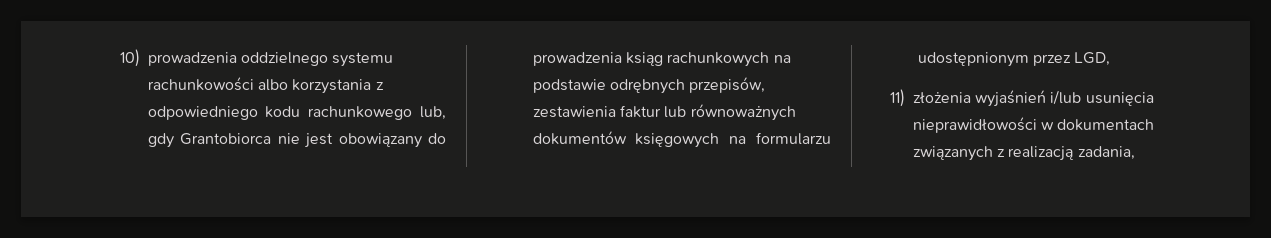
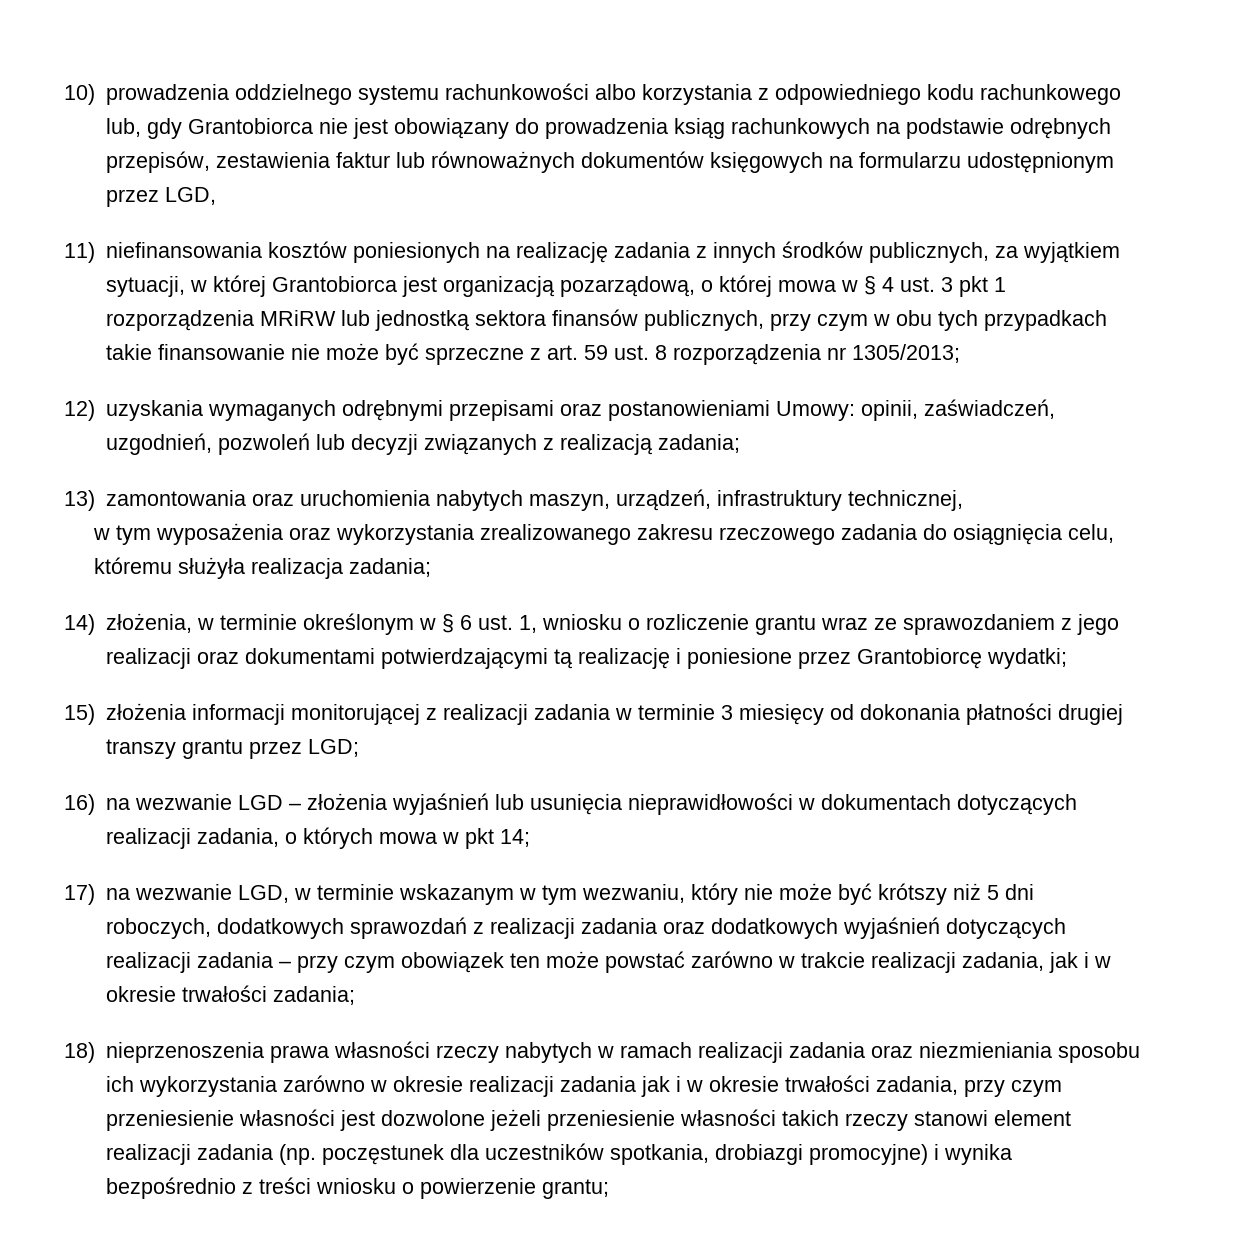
- 11) złożenia wyjaśnień i/lub usunięcia nieprawidłowości w dokumentach związanych z realizacją zadania,
+ 11) niefinansowania kosztów poniesionych na realizację zadania z innych środków publicznych, za wyjątkiem sytuacji, w której Grantobiorca jest organizacją pozarządową, o której mowa w § 4 ust. 3 pkt 1 rozporządzenia MRiRW lub jednostką sektora finansów publicznych, przy czym w obu tych przypadkach takie finansowanie nie może być sprzeczne z art. 59 ust. 8 rozporządzenia nr 1305/2013;
+ 12) uzyskania wymaganych odrębnymi przepisami oraz postanowieniami Umowy: opinii, zaświadczeń, uzgodnień, pozwoleń lub decyzji związanych z realizacją zadania;
+ 13) zamontowania oraz uruchomienia nabytych maszyn, urządzeń, infrastruktury technicznej,
+ w tym wyposażenia oraz wykorzystania zrealizowanego zakresu rzeczowego zadania do osiągnięcia celu, któremu służyła realizacja zadania;
+ 14) złożenia, w terminie określonym w § 6 ust. 1, wniosku o rozliczenie grantu wraz ze sprawozdaniem z jego realizacji oraz dokumentami potwierdzającymi tą realizację i poniesione przez Grantobiorcę wydatki;
+ 15) złożenia informacji monitorującej z realizacji zadania w terminie 3 miesięcy od dokonania płatności drugiej transzy grantu przez LGD;
+ 16) na wezwanie LGD – złożenia wyjaśnień lub usunięcia nieprawidłowości w dokumentach dotyczących realizacji zadania, o których mowa w pkt 14;
+ 17) na wezwanie LGD, w terminie wskazanym w tym wezwaniu, który nie może być krótszy niż 5 dni roboczych, dodatkowych sprawozdań z realizacji zadania oraz dodatkowych wyjaśnień dotyczących realizacji zadania – przy czym obowiązek ten może powstać zarówno w trakcie realizacji zadania, jak i w okresie trwałości zadania;
+ 18) nieprzenoszenia prawa własności rzeczy nabytych w ramach realizacji zadania oraz niezmieniania sposobu ich wykorzystania zarówno w okresie realizacji zadania jak i w okresie trwałości zadania, przy czym przeniesienie własności jest dozwolone jeżeli przeniesienie własności takich rzeczy stanowi element realizacji zadania (np. poczęstunek dla uczestników spotkania, drobiazgi promocyjne) i wynika bezpośrednio z treści wniosku o powierzenie grantu;

